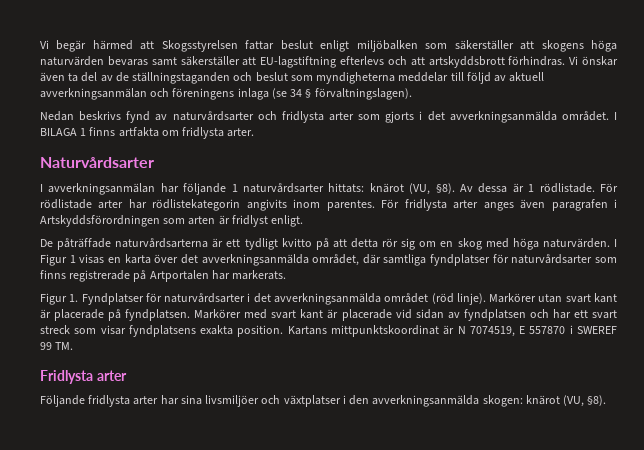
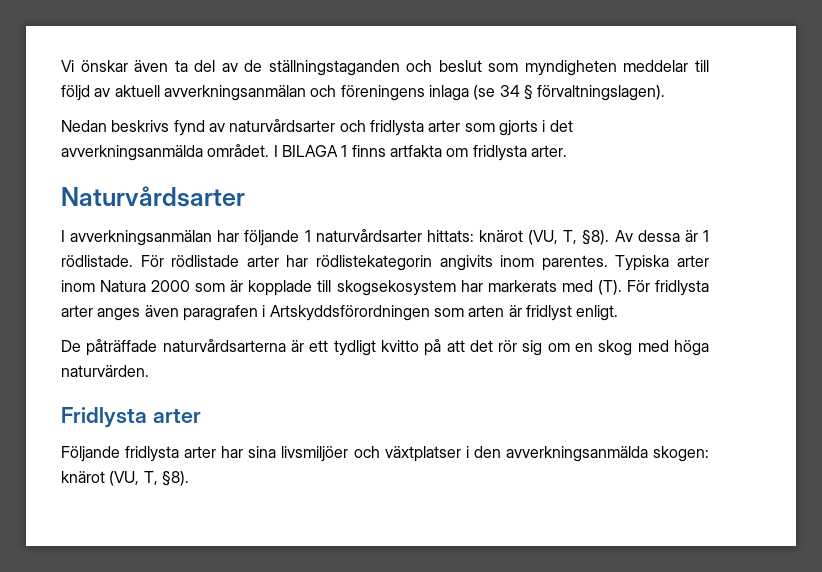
- Vi begär härmed att Skogsstyrelsen fattar beslut enligt miljöbalken som säkerställer att skogens höga naturvärden bevaras samt säkerställer att EU-lagstiftning efterlevs och att artskyddsbrott förhindras. Vi önskar även ta del av de ställningstaganden och beslut som myndigheterna meddelar till följd av aktuell avverkningsanmälan och föreningens inlaga (se 34 § förvaltningslagen).
+ Vi önskar även ta del av de ställningstaganden och beslut som myndigheten meddelar till följd av aktuell avverkningsanmälan och föreningens inlaga (se 34 § förvaltningslagen).
- I avverkningsanmälan har följande 1 naturvårdsarter hittats: knärot (VU, §8).
+ I avverkningsanmälan har följande 1 naturvårdsarter hittats: knärot (VU, T, §8).
- För fridlysta arter anges även paragrafen i Artskyddsförordningen som arten är fridlyst enligt.
+ Typiska arter inom Natura 2000 som är kopplade till skogsekosystem har markerats med (T). För fridlysta arter anges även paragrafen i Artskyddsförordningen som arten är fridlyst enligt.
- De påträffade naturvårdsarterna är ett tydligt kvitto på att detta rör sig om en skog med höga naturvärden. I Figur 1 visas en karta över det avverkningsanmälda området, där samtliga fyndplatser för naturvårdsarter som finns registrerade på Artportalen har markerats.
- Figur 1. Fyndplatser för naturvårdsarter i det avverkningsanmälda området (röd linje). Markörer utan svart kant är placerade på fyndplatsen. Markörer med svart kant är placerade vid sidan av fyndplatsen och har ett svart streck som visar fyndplatsens exakta position. Kartans mittpunktskoordinat är N 7074519, E 557870 i SWEREF 99 TM.
+ De påträffade naturvårdsarterna är ett tydligt kvitto på att det rör sig om en skog med höga naturvärden.
- Följande fridlysta arter har sina livsmiljöer och växtplatser i den avverkningsanmälda skogen: knärot (VU, §8).
+ Följande fridlysta arter har sina livsmiljöer och växtplatser i den avverkningsanmälda skogen: knärot (VU, T, §8).

